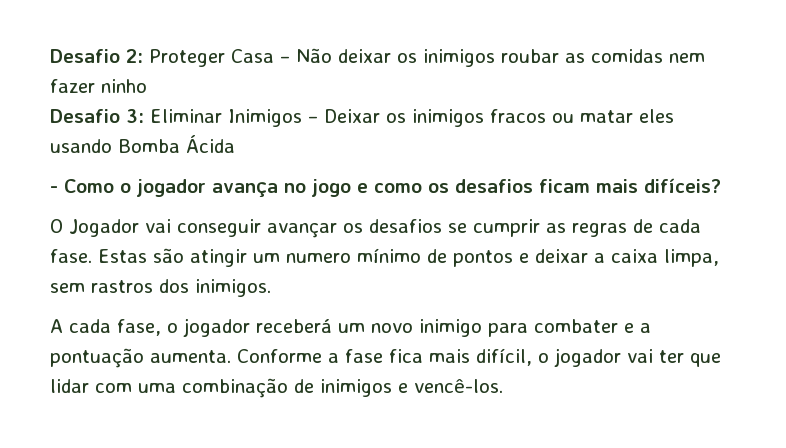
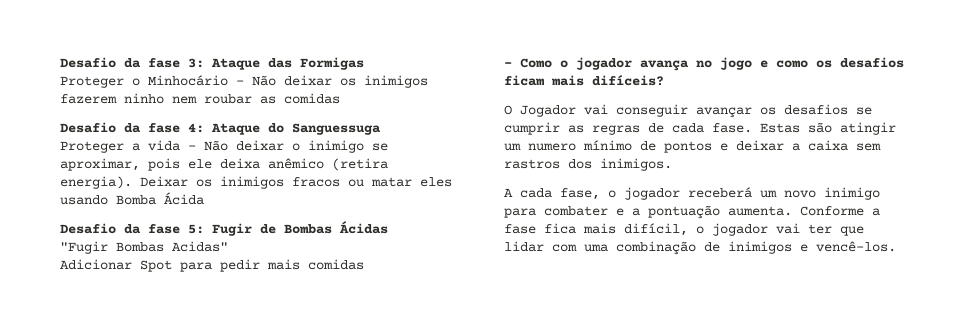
- Desafio 2: Proteger Casa – Não deixar os inimigos roubar as comidas nem fazer ninho
- Desafio 3: Eliminar Inimigos – Deixar os inimigos fracos ou matar eles usando Bomba Ácida
+ Desafio da fase 3: Ataque das Formigas
+ Proteger o Minhocário – Não deixar os inimigos fazerem ninho nem roubar as comidas
+ Desafio da fase 4: Ataque do Sanguessuga
+ Proteger a vida – Não deixar o inimigo se aproximar, pois ele deixa anêmico (retira energia). Deixar os inimigos fracos ou matar eles usando Bomba Ácida
+ Desafio da fase 5: Fugir de Bombas Ácidas
+ "Fugir Bombas Acidas"
+ Adicionar Spot para pedir mais comidas
- Estas são atingir um numero mínimo de pontos e deixar a caixa limpa, sem rastros dos inimigos.
+ Estas são atingir um numero mínimo de pontos e deixar a caixa sem rastros dos inimigos.

